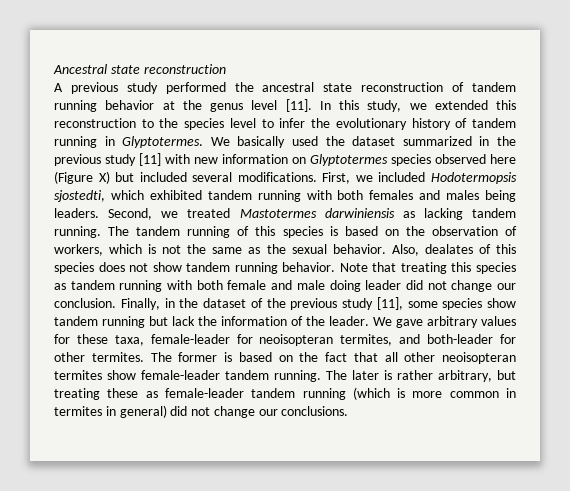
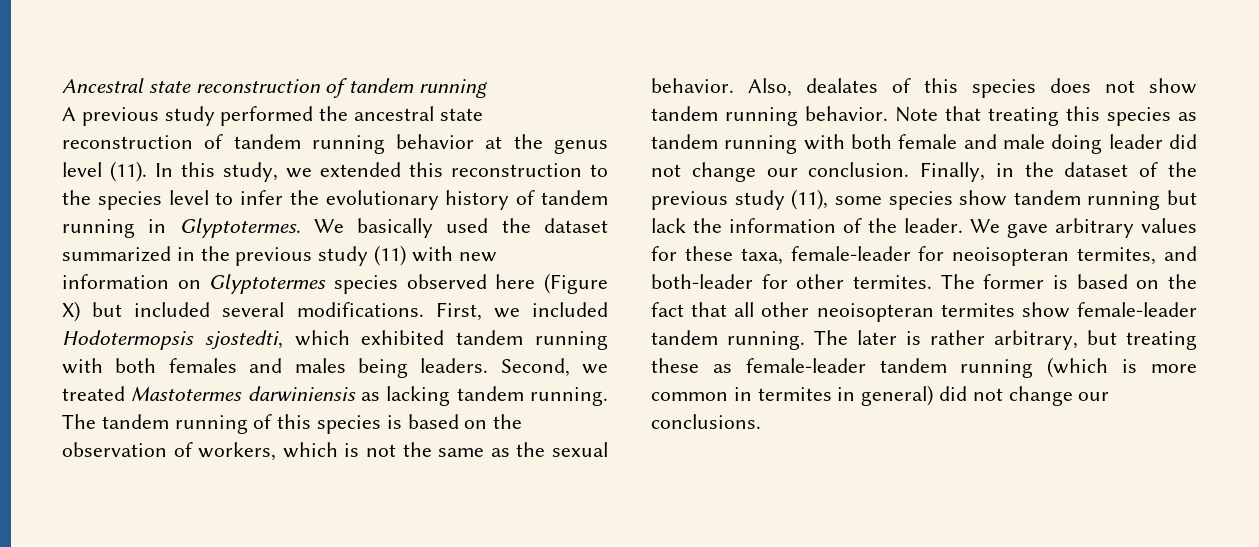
- Ancestral state reconstruction
+ Ancestral state reconstruction of tandem running
- A previous study performed the ancestral state reconstruction of tandem running behavior at the genus level [11].
+ A previous study performed the ancestral state reconstruction of tandem running behavior at the genus level (11).
- We basically used the dataset summarized in the previous study [11] with new information on Glyptotermes species observed here (Figure X) but included several modifications.
+ We basically used the dataset summarized in the previous study (11) with new information on Glyptotermes species observed here (Figure X) but included several modifications.
- Finally, in the dataset of the previous study [11], some species show tandem running but lack the information of the leader.
+ Finally, in the dataset of the previous study (11), some species show tandem running but lack the information of the leader.

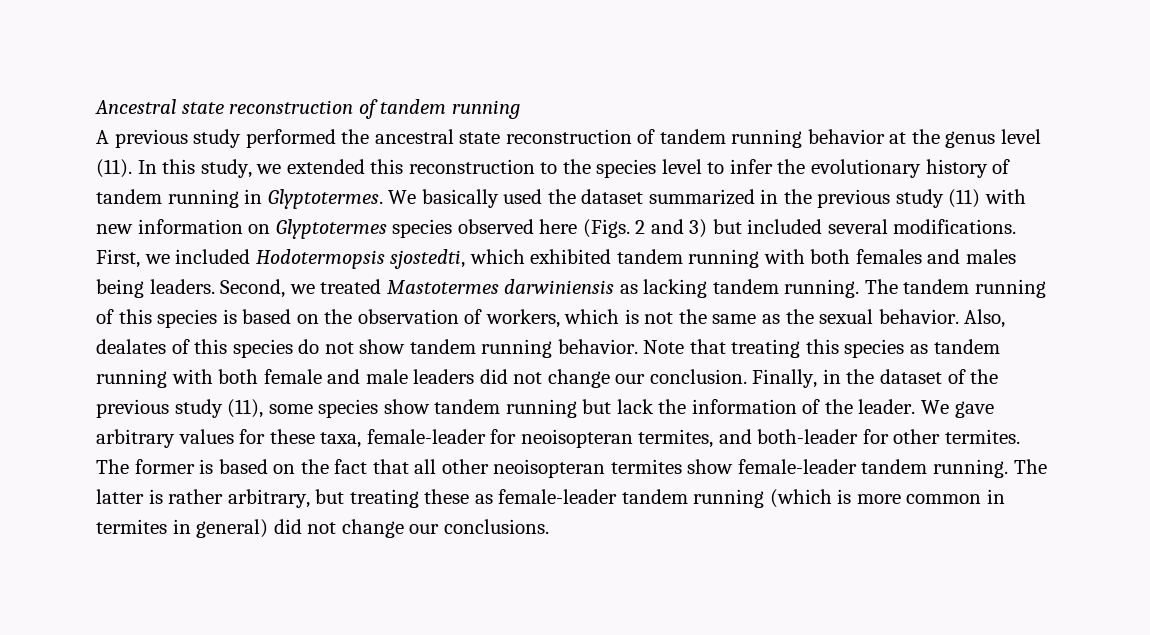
- We basically used the dataset summarized in the previous study (11) with new information on Glyptotermes species observed here (Figure X) but included several modifications.
+ We basically used the dataset summarized in the previous study (11) with new information on Glyptotermes species observed here (Figs. 2 and 3) but included several modifications.
- Also, dealates of this species does not show tandem running behavior.
+ Also, dealates of this species do not show tandem running behavior.
- Note that treating this species as tandem running with both female and male doing leader did not change our conclusion.
+ Note that treating this species as tandem running with both female and male leaders did not change our conclusion.
- The later is rather arbitrary, but treating these as female-leader tandem running (which is more common in termites in general) did not change our conclusions.
+ The latter is rather arbitrary, but treating these as female-leader tandem running (which is more common in termites in general) did not change our conclusions.

